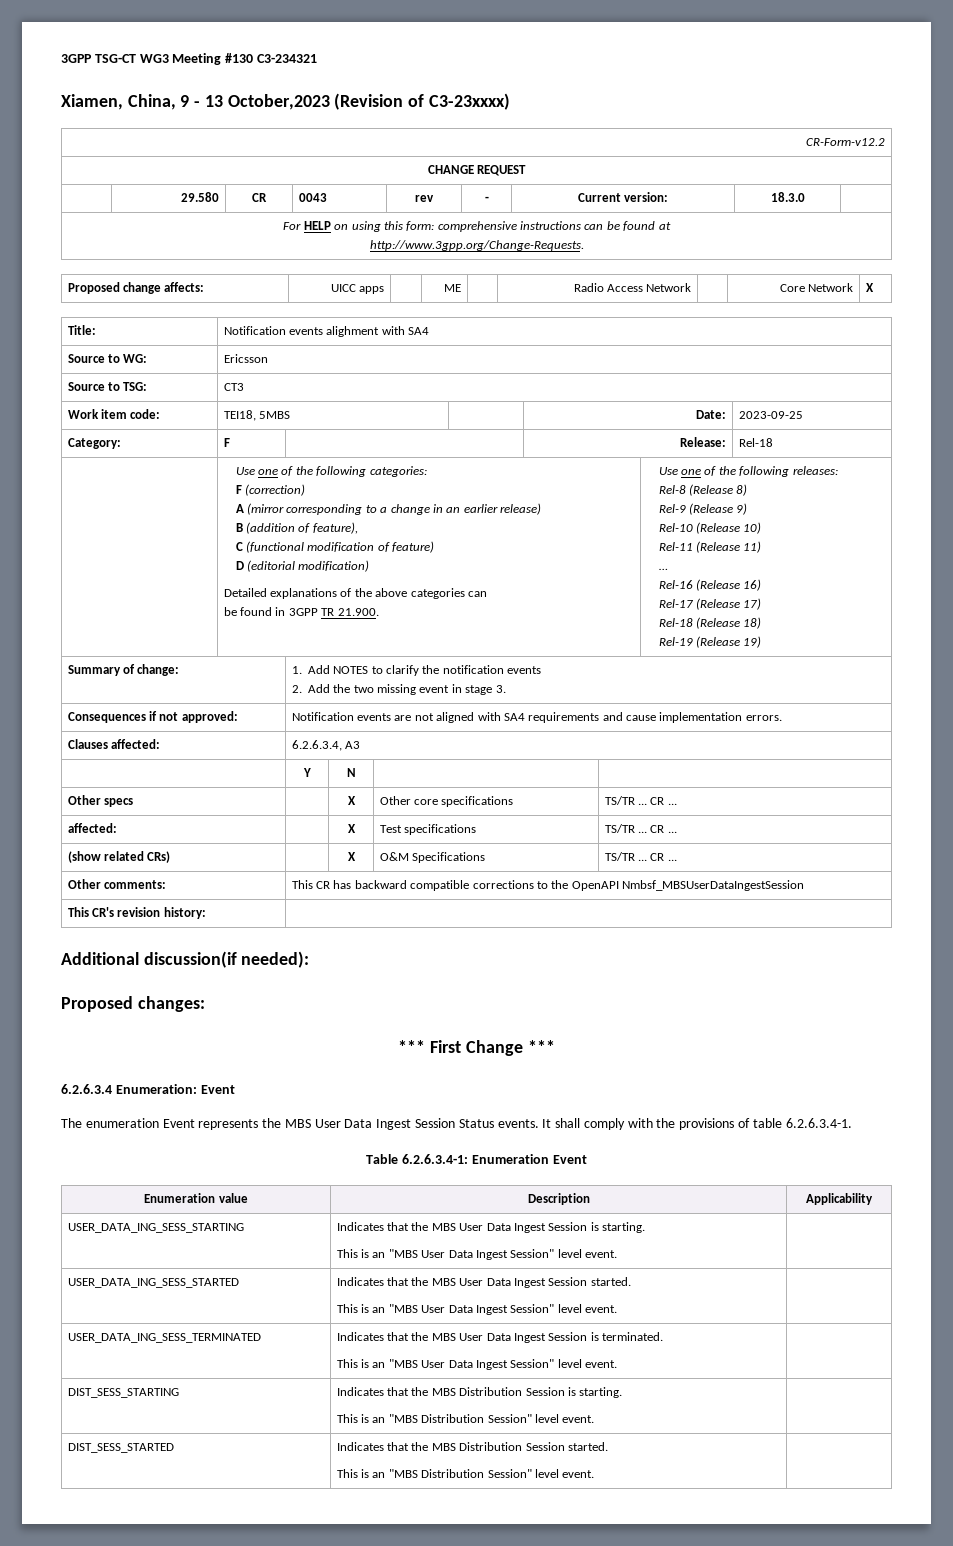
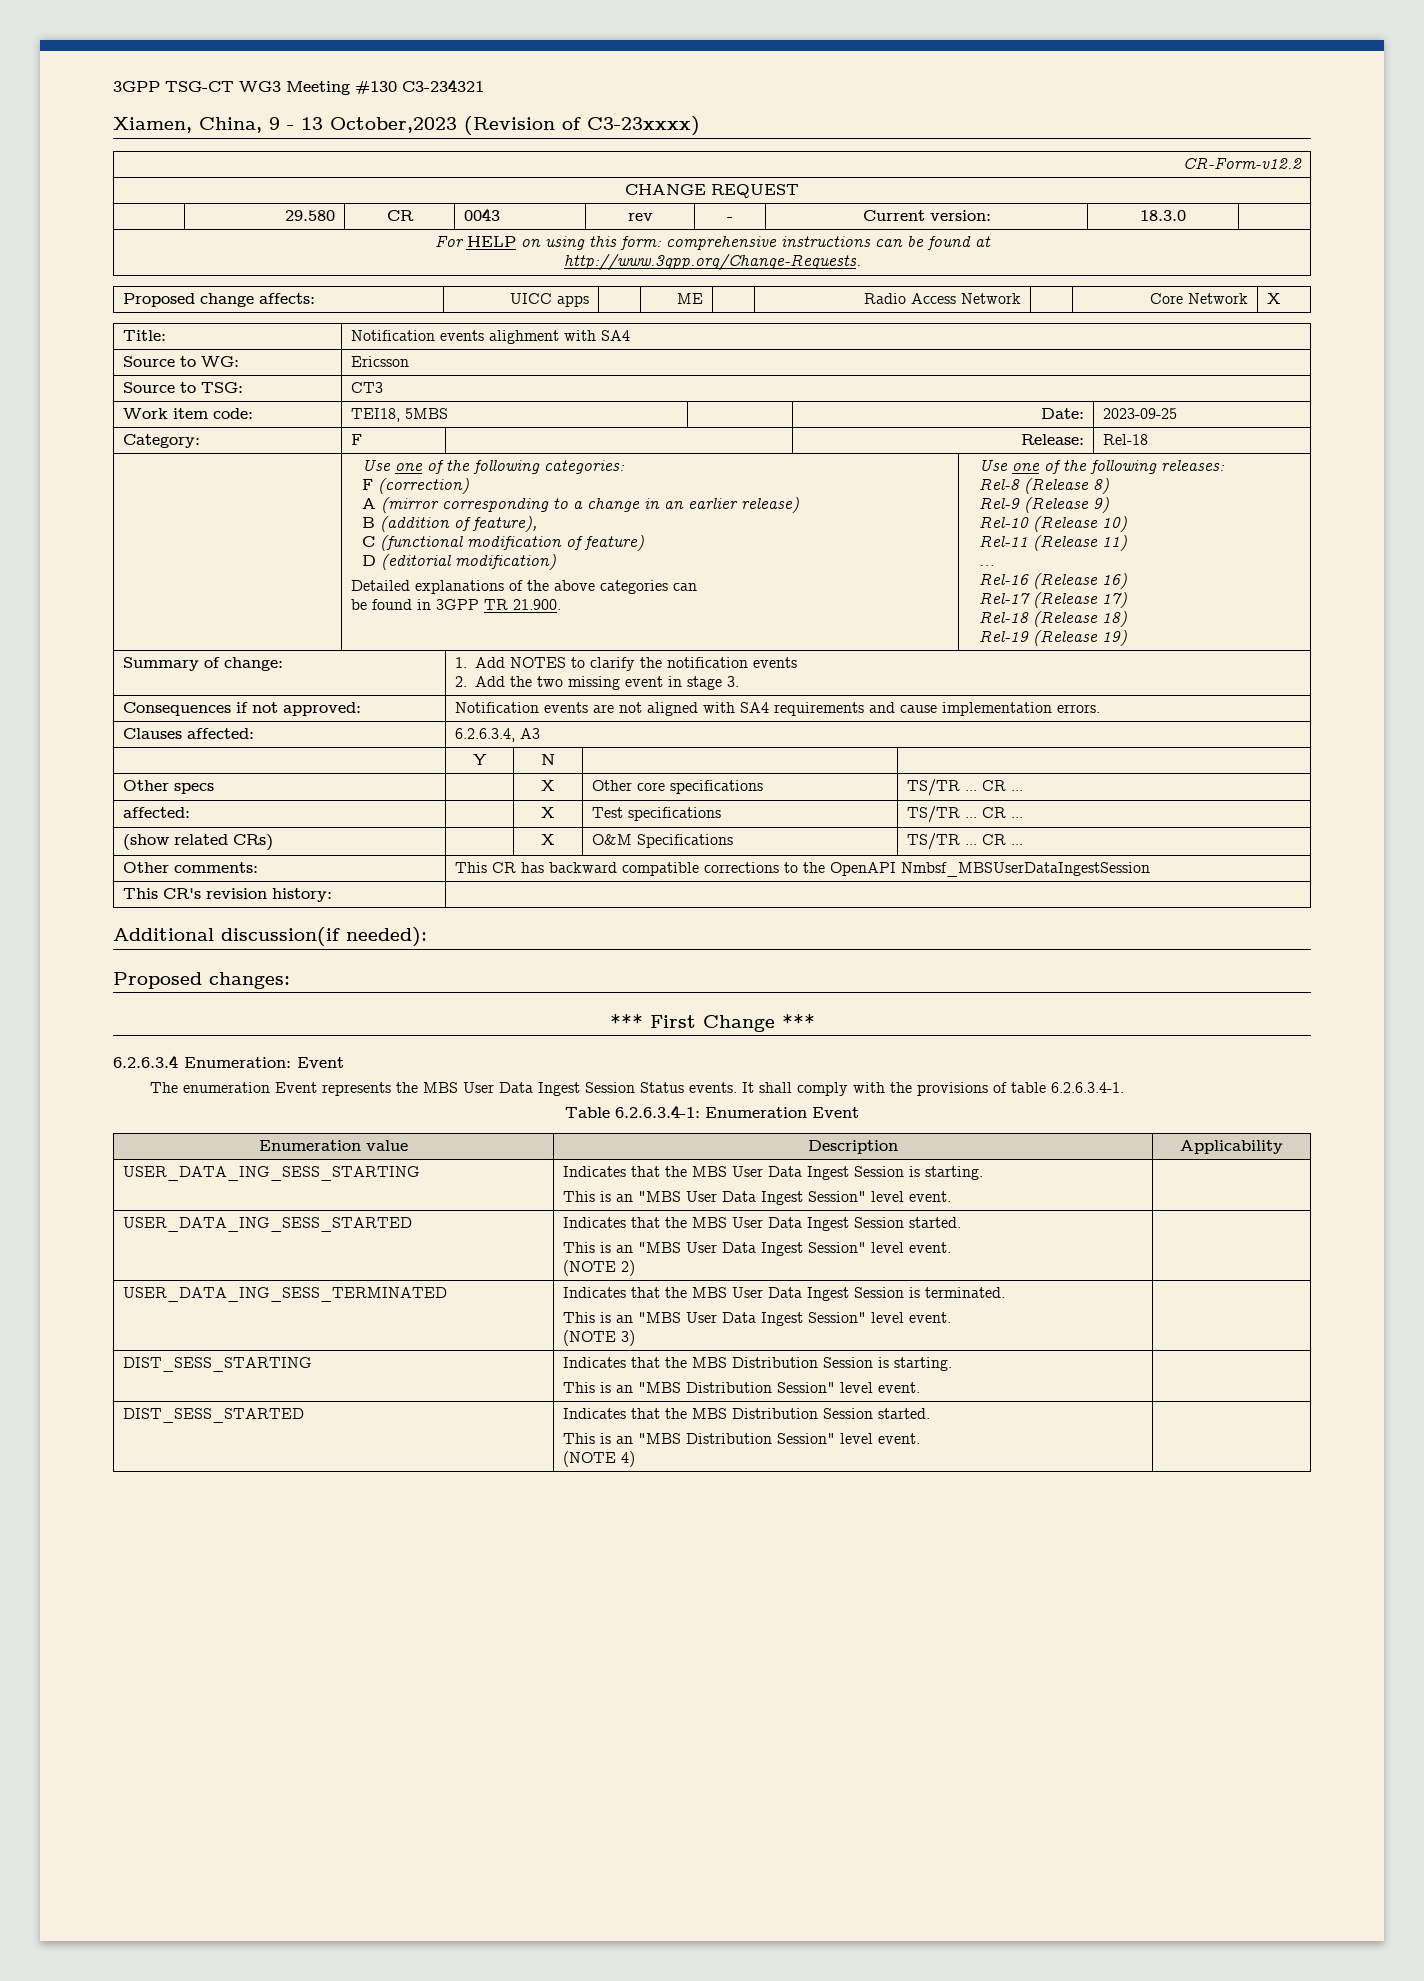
  USER_DATA_ING_SESS_STARTED | Indicates that the MBS User Data Ingest Session started.
- This is an "MBS User Data Ingest Session" level event. |
+ This is an "MBS User Data Ingest Session" level event.
+ (NOTE 2) |
  USER_DATA_ING_SESS_TERMINATED | Indicates that the MBS User Data Ingest Session is terminated.
- This is an "MBS User Data Ingest Session" level event. |
+ This is an "MBS User Data Ingest Session" level event.
+ (NOTE 3) |
  DIST_SESS_STARTED | Indicates that the MBS Distribution Session started.
- This is an "MBS Distribution Session" level event. |
+ This is an "MBS Distribution Session" level event.
+ (NOTE 4) |

